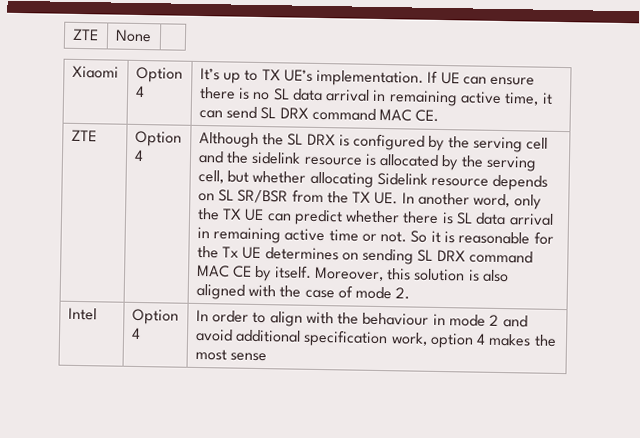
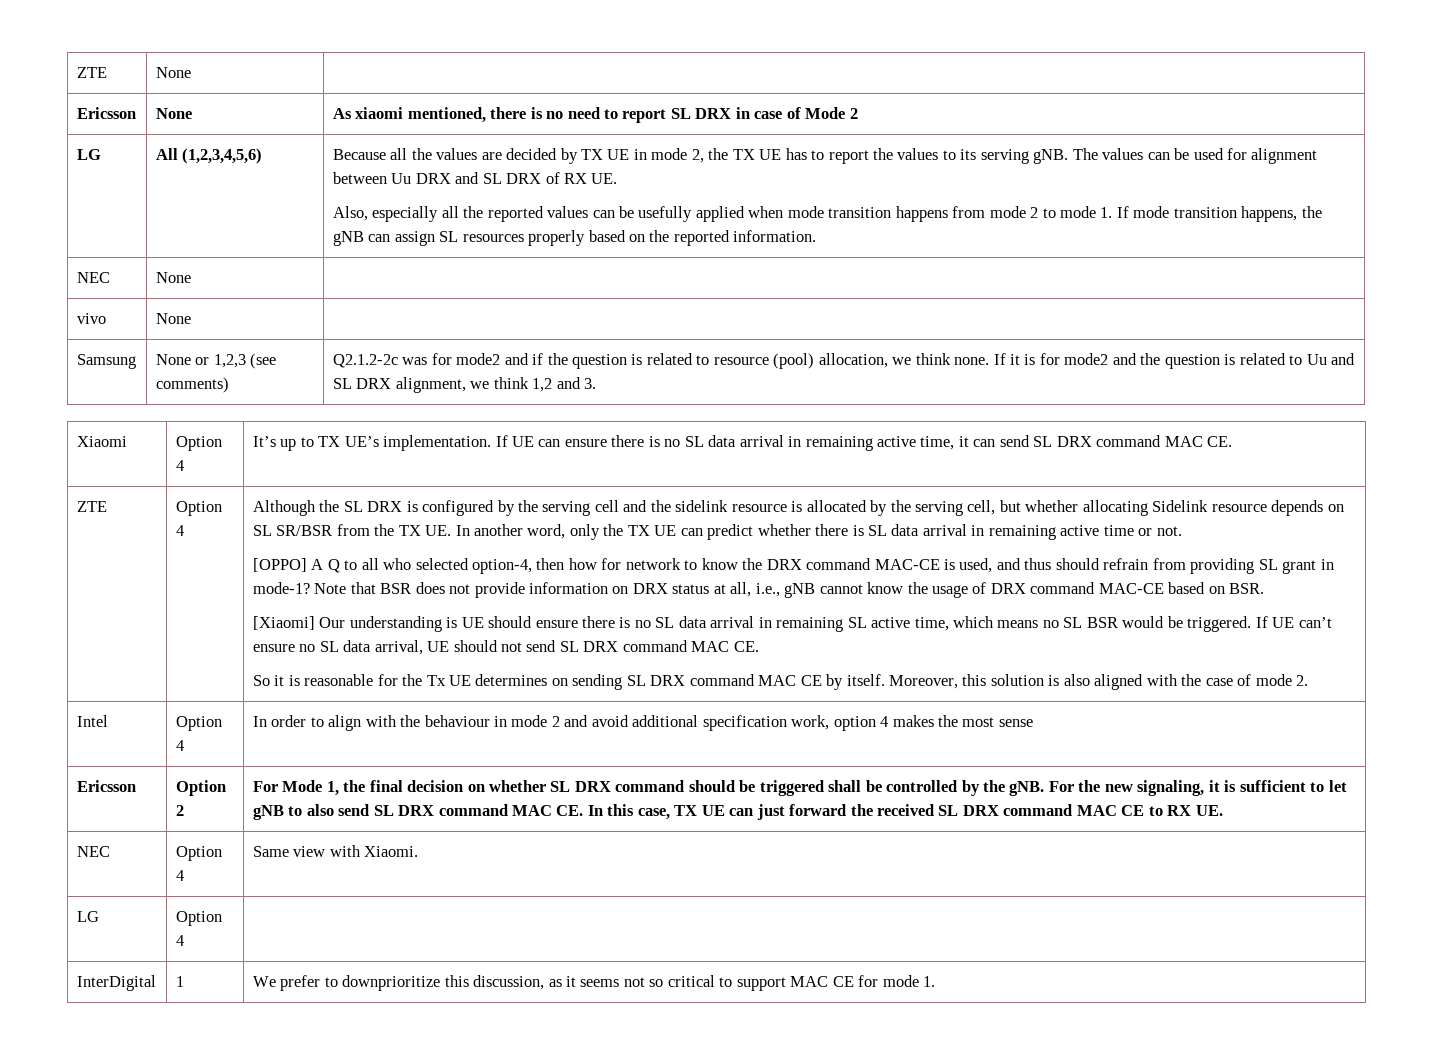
+ Ericsson | None | As xiaomi mentioned, there is no need to report SL DRX in case of Mode 2
+ LG | All (1,2,3,4,5,6) | Because all the values are decided by TX UE in mode 2, the TX UE has to report the values to its serving gNB. The values can be used for alignment between Uu DRX and SL DRX of RX UE.
+ Also, especially all the reported values can be usefully applied when mode transition happens from mode 2 to mode 1. If mode transition happens, the gNB can assign SL resources properly based on the reported information.
+ NEC | None |
+ vivo | None |
+ Samsung | None or 1,2,3 (see comments) | Q2.1.2-2c was for mode2 and if the question is related to resource (pool) allocation, we think none. If it is for mode2 and the question is related to Uu and SL DRX alignment, we think 1,2 and 3.
- Although the SL DRX is configured by the serving cell and the sidelink resource is allocated by the serving cell, but whether allocating Sidelink resource depends on SL SR/BSR from the TX UE. In another word, only the TX UE can predict whether there is SL data arrival in remaining active time or not. So it is reasonable for the Tx UE determines on sending SL DRX command MAC CE by itself.
+ Although the SL DRX is configured by the serving cell and the sidelink resource is allocated by the serving cell, but whether allocating Sidelink resource depends on SL SR/BSR from the TX UE. In another word, only the TX UE can predict whether there is SL data arrival in remaining active time or not.
+ [OPPO] A Q to all who selected option-4, then how for network to know the DRX command MAC-CE is used, and thus should refrain from providing SL grant in mode-1? Note that BSR does not provide information on DRX status at all, i.e., gNB cannot know the usage of DRX command MAC-CE based on BSR.
+ [Xiaomi] Our understanding is UE should ensure there is no SL data arrival in remaining SL active time, which means no SL BSR would be triggered. If UE can’t ensure no SL data arrival, UE should not send SL DRX command MAC CE.
+ So it is reasonable for the Tx UE determines on sending SL DRX command MAC CE by itself.
+ Ericsson | Option 2 | For Mode 1, the final decision on whether SL DRX command should be triggered shall be controlled by the gNB. For the new signaling, it is sufficient to let gNB to also send SL DRX command MAC CE. In this case, TX UE can just forward the received SL DRX command MAC CE to RX UE.
+ NEC | Option 4 | Same view with Xiaomi.
+ LG | Option 4 |
+ InterDigital | 1 | We prefer to downprioritize this discussion, as it seems not so critical to support MAC CE for mode 1.

